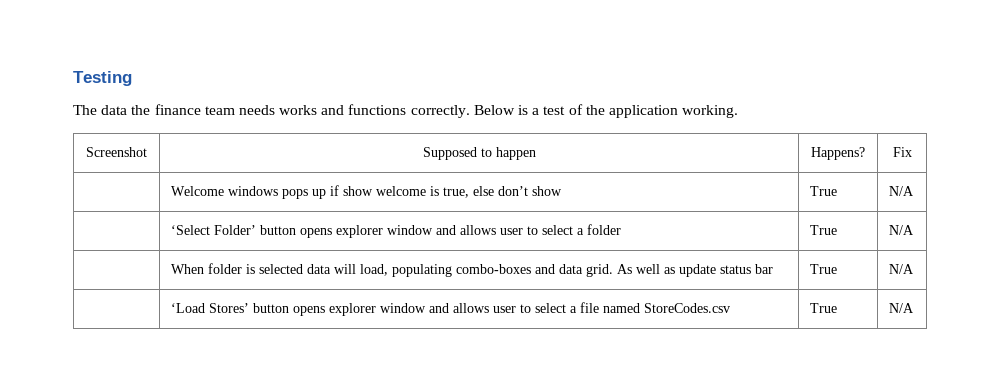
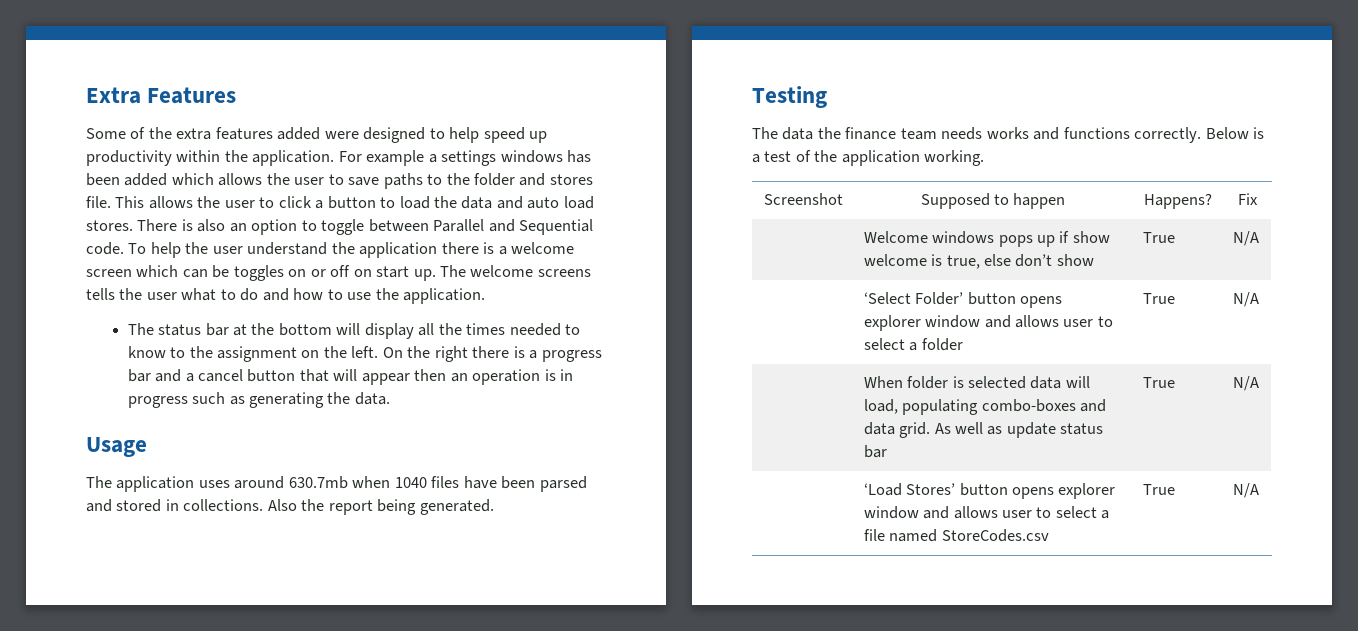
+ Extra Features
+ Some of the extra features added were designed to help speed up productivity within the application. For example a settings windows has been added which allows the user to save paths to the folder and stores file. This allows the user to click a button to load the data and auto load stores. There is also an option to toggle between Parallel and Sequential code. To help the user understand the application there is a welcome screen which can be toggles on or off on start up. The welcome screens tells the user what to do and how to use the application.
+ The status bar at the bottom will display all the times needed to know to the assignment on the left. On the right there is a progress bar and a cancel button that will appear then an operation is in progress such as generating the data.
+ Usage
+ The application uses around 630.7mb when 1040 files have been parsed and stored in collections. Also the report being generated.

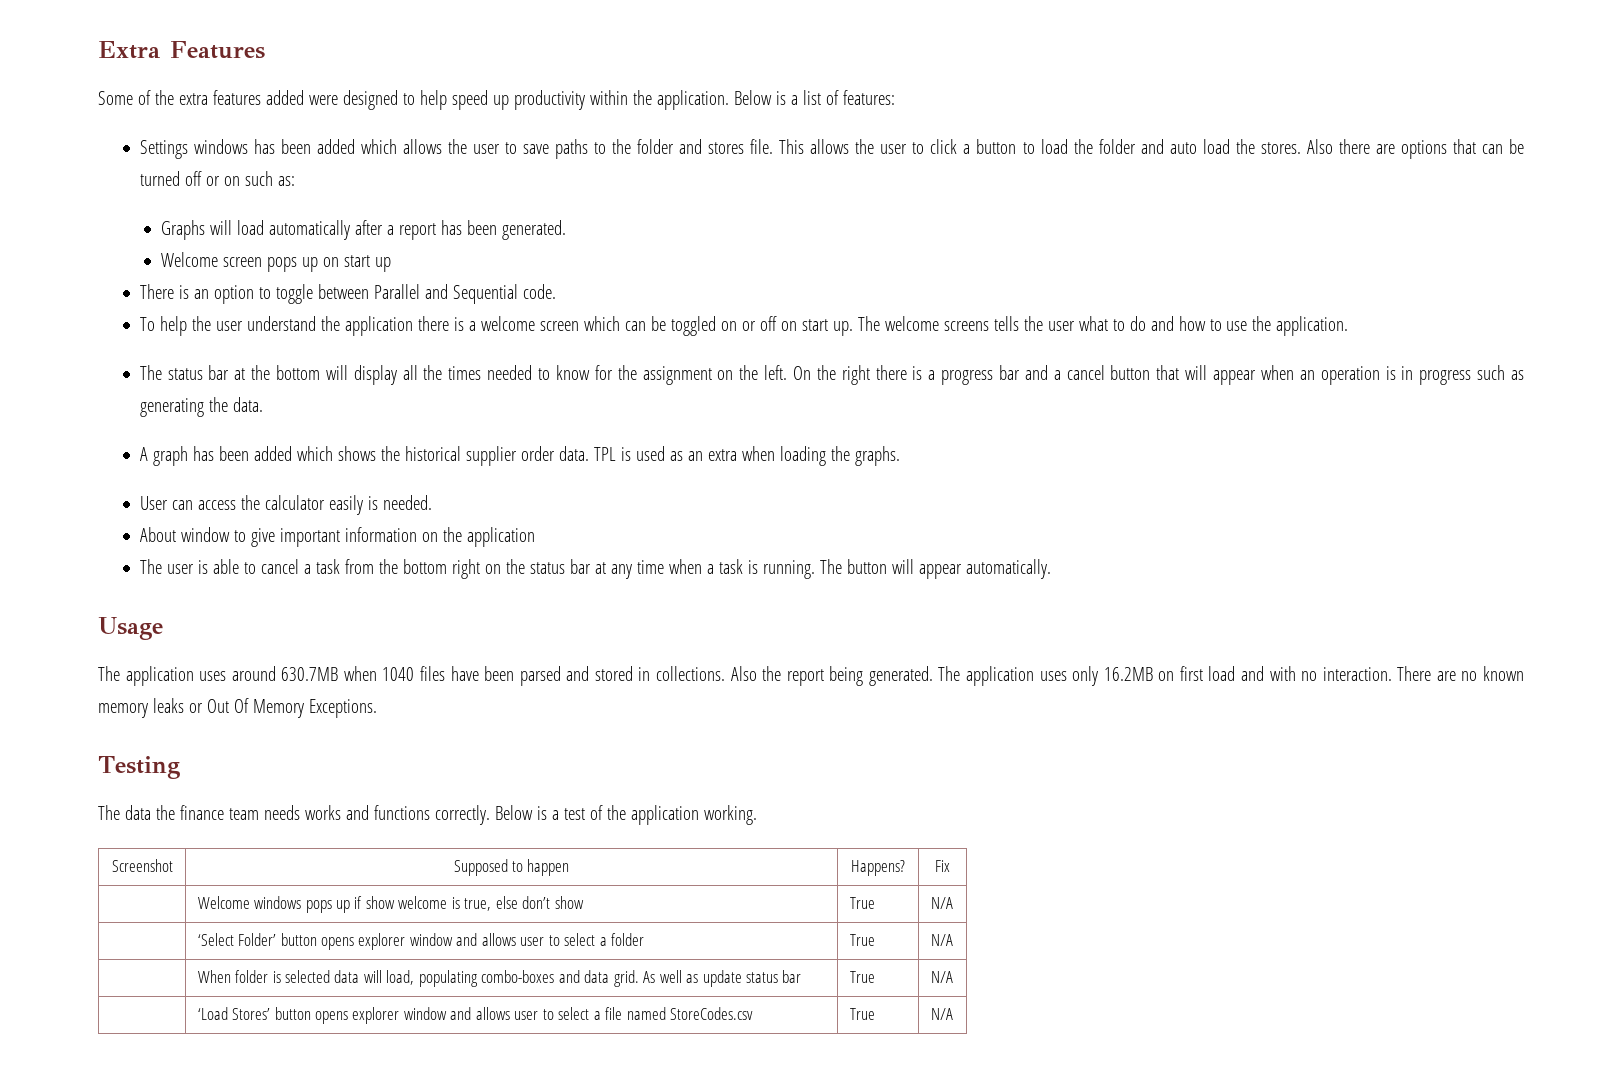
- For example a settings windows has been added which allows the user to save paths to the folder and stores file.
+ Below is a list of features:
+ Settings windows has been added which allows the user to save paths to the folder and stores file.
- This allows the user to click a button to load the data and auto load stores. There is also an option to toggle between Parallel and Sequential code. To help the user understand the application there is a welcome screen which can be toggles on or off on start up.
+ This allows the user to click a button to load the folder and auto load the stores. Also there are options that can be turned off or on such as:
+ Graphs will load automatically after a report has been generated.
+ Welcome screen pops up on start up
+ There is an option to toggle between Parallel and Sequential code.
+ To help the user understand the application there is a welcome screen which can be toggled on or off on start up.
- The status bar at the bottom will display all the times needed to know to the assignment on the left.
+ The status bar at the bottom will display all the times needed to know for the assignment on the left.
- On the right there is a progress bar and a cancel button that will appear then an operation is in progress such as generating the data.
+ On the right there is a progress bar and a cancel button that will appear when an operation is in progress such as generating the data.
+ A graph has been added which shows the historical supplier order data. TPL is used as an extra when loading the graphs.
+ User can access the calculator easily is needed.
+ About window to give important information on the application
+ The user is able to cancel a task from the bottom right on the status bar at any time when a task is running. The button will appear automatically.
- The application uses around 630.7mb when 1040 files have been parsed and stored in collections.
+ The application uses around 630.7MB when 1040 files have been parsed and stored in collections.
+ The application uses only 16.2MB on first load and with no interaction. There are no known memory leaks or Out Of Memory Exceptions.

